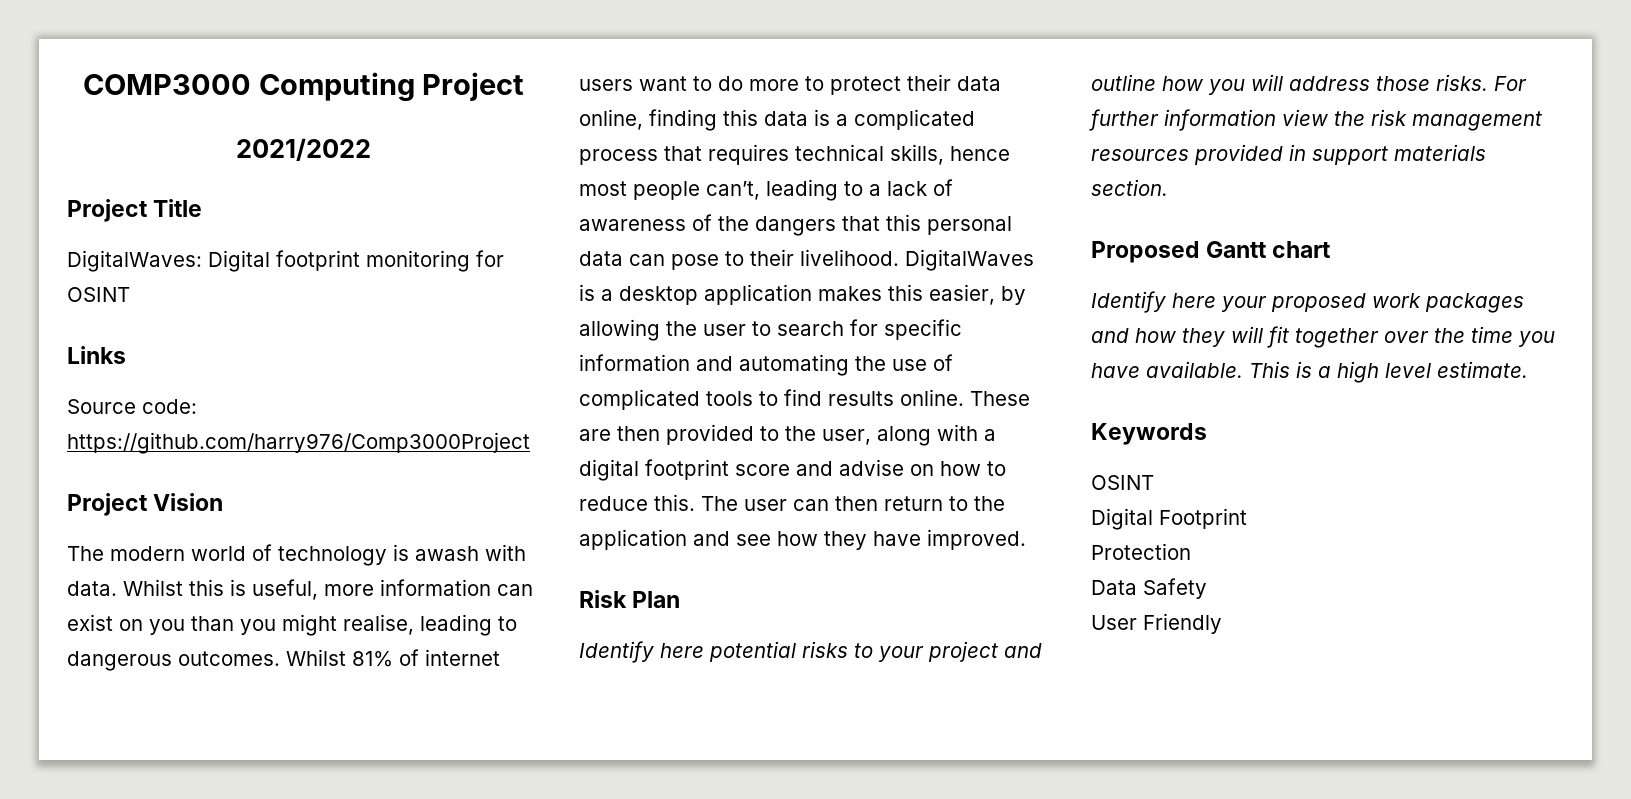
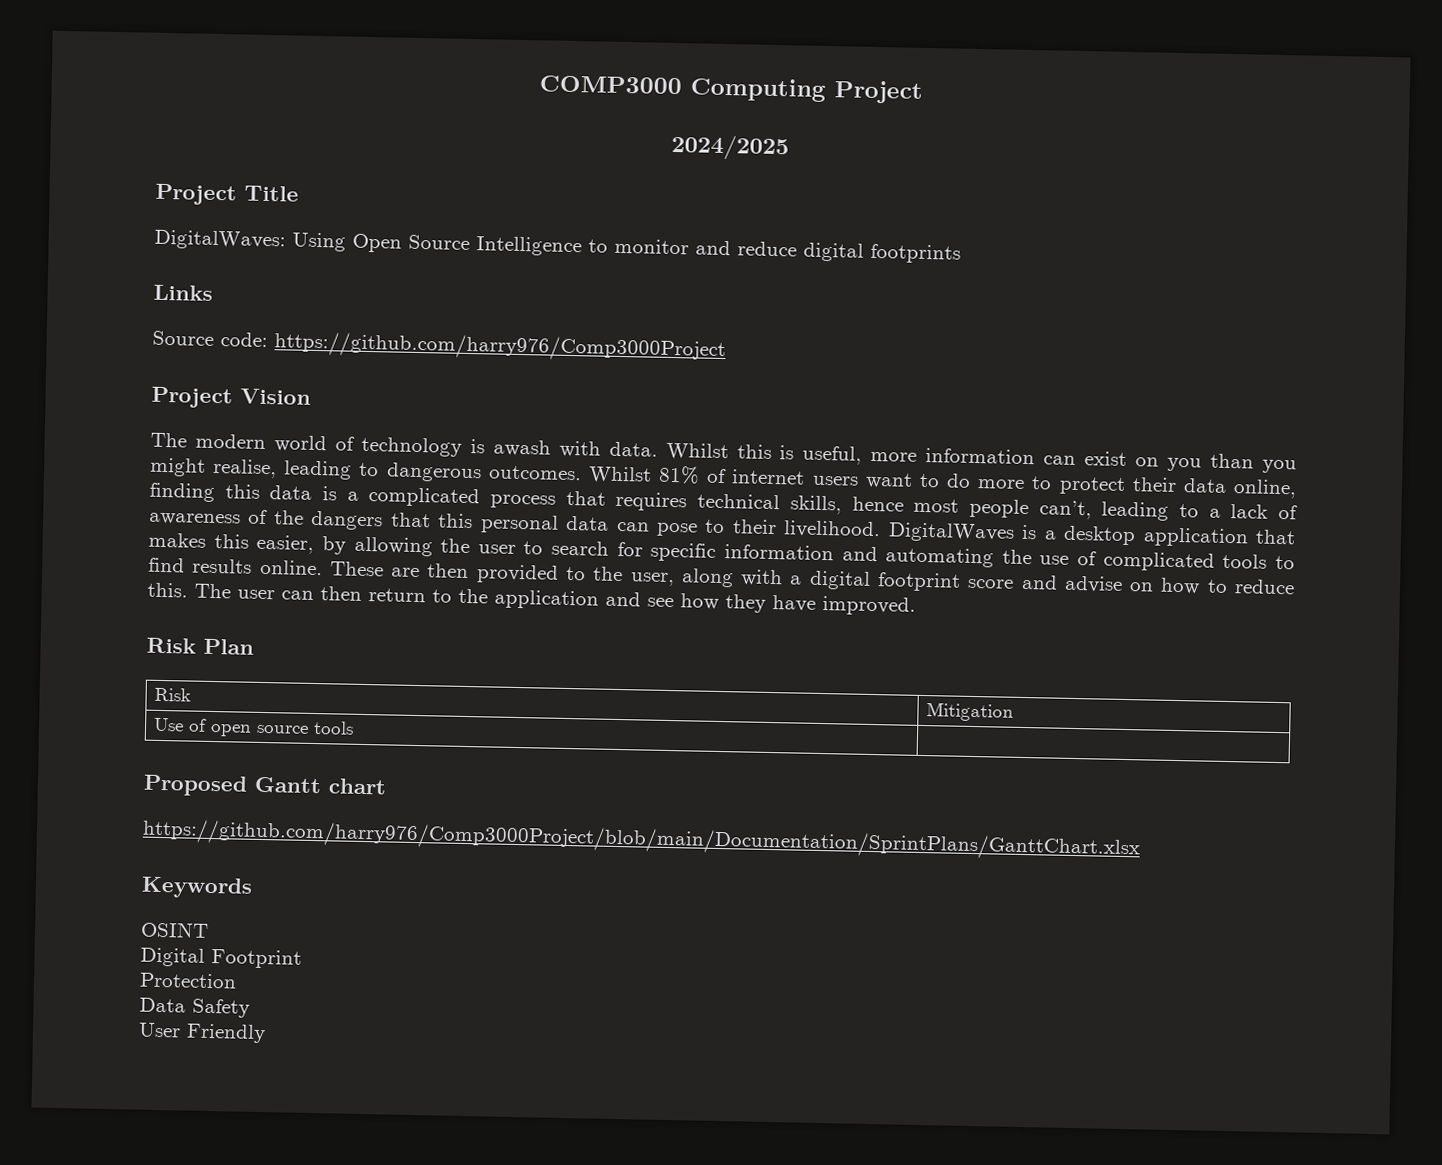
- 2021/2022
+ 2024/2025
- DigitalWaves: Digital footprint monitoring for OSINT
+ DigitalWaves: Using Open Source Intelligence to monitor and reduce digital footprints
- DigitalWaves is a desktop application makes this easier, by allowing the user to search for specific information and automating the use of complicated tools to find results online.
+ DigitalWaves is a desktop application that makes this easier, by allowing the user to search for specific information and automating the use of complicated tools to find results online.
- Identify here potential risks to your project and outline how you will address those risks. For further information view the risk management resources provided in support materials section.
+ Risk | Mitigation
+ Use of open source tools |
  Proposed Gantt chart
- Identify here your proposed work packages and how they will fit together over the time you have available. This is a high level estimate.
+ https://github.com/harry976/Comp3000Project/blob/main/Documentation/SprintPlans/GanttChart.xlsx

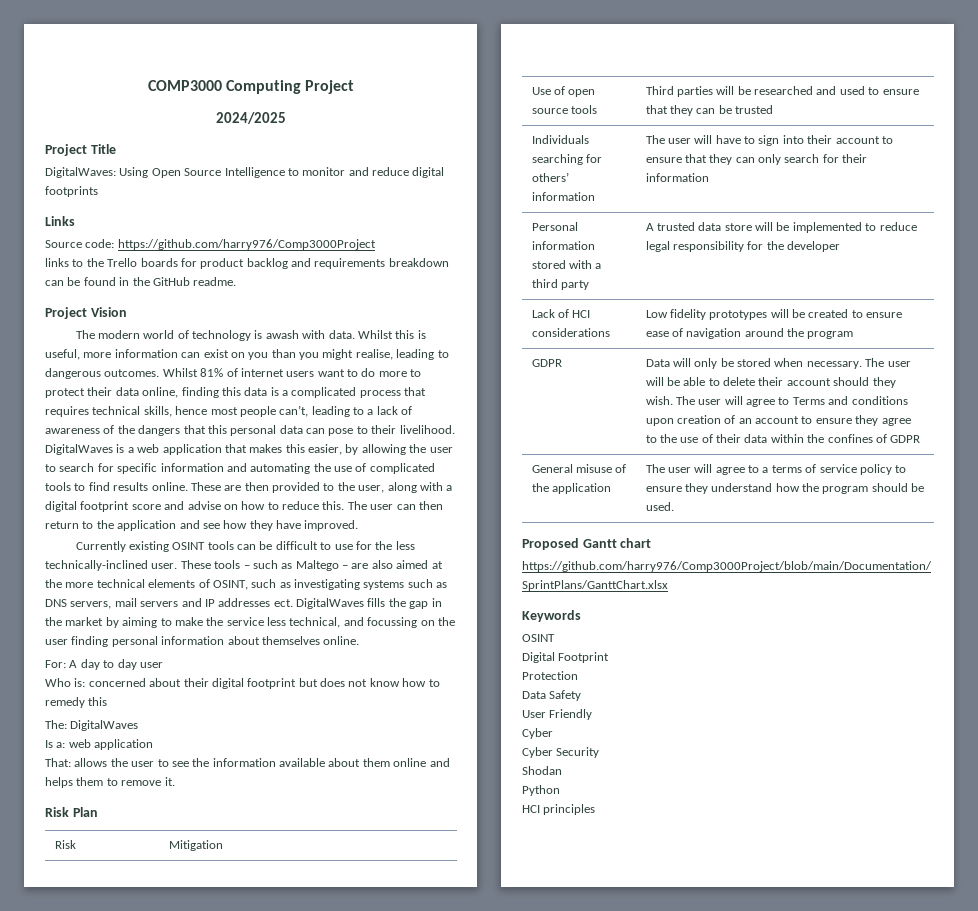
+ links to the Trello boards for product backlog and requirements breakdown can be found in the GitHub readme.
- DigitalWaves is a desktop application that makes this easier, by allowing the user to search for specific information and automating the use of complicated tools to find results online.
+ DigitalWaves is a web application that makes this easier, by allowing the user to search for specific information and automating the use of complicated tools to find results online.
+ Currently existing OSINT tools can be difficult to use for the less technically-inclined user. These tools – such as Maltego – are also aimed at the more technical elements of OSINT, such as investigating systems such as DNS servers, mail servers and IP addresses ect. DigitalWaves fills the gap in the market by aiming to make the service less technical, and focussing on the user finding personal information about themselves online.
+ For: A day to day user
+ Who is: concerned about their digital footprint but does not know how to remedy this
+ The: DigitalWaves
+ Is a: web application
+ That: allows the user to see the information available about them online and helps them to remove it.
- Use of open source tools |
+ Use of open source tools | Third parties will be researched and used to ensure that they can be trusted
+ Individuals searching for others’ information | The user will have to sign into their account to ensure that they can only search for their information
+ Personal information stored with a third party | A trusted data store will be implemented to reduce legal responsibility for the developer
+ Lack of HCI considerations | Low fidelity prototypes will be created to ensure ease of navigation around the program
+ GDPR | Data will only be stored when necessary. The user will be able to delete their account should they wish. The user will agree to Terms and conditions upon creation of an account to ensure they agree to the use of their data within the confines of GDPR
+ General misuse of the application | The user will agree to a terms of service policy to ensure they understand how the program should be used.
  User Friendly
+ Cyber
+ Cyber Security
+ Shodan
+ Python
+ HCI principles

